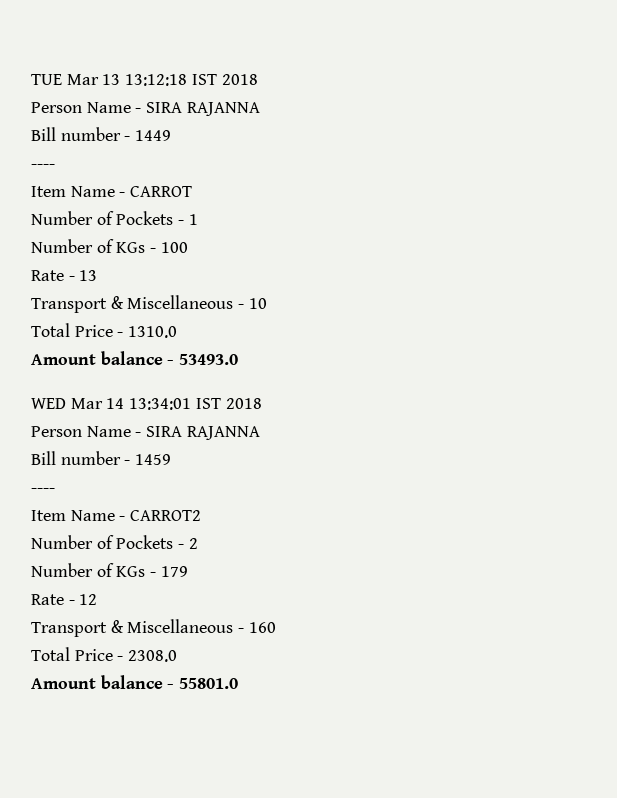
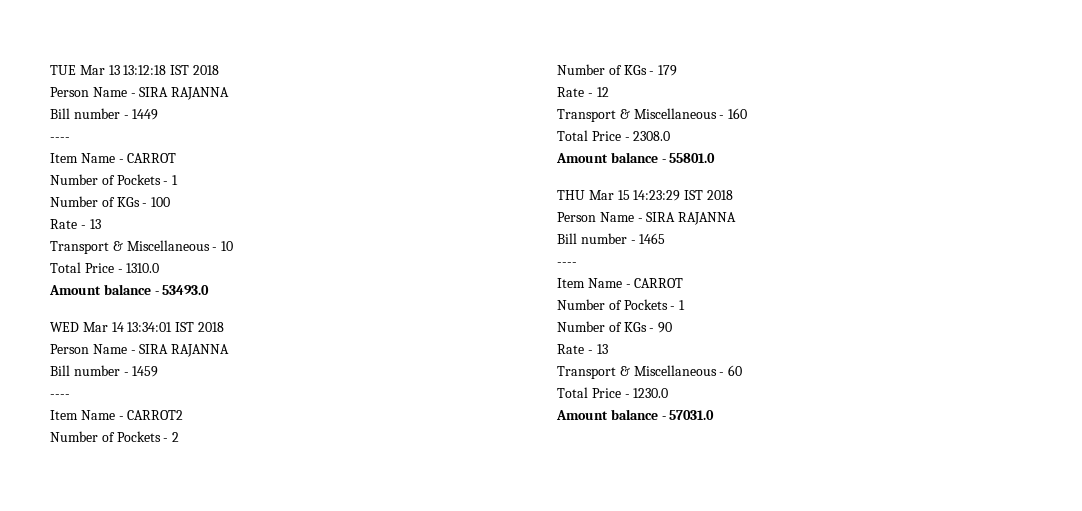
+ THU Mar 15 14:23:29 IST 2018
+ Person Name - SIRA RAJANNA
+ Bill number - 1465
+ ----
+ Item Name - CARROT
+ Number of Pockets - 1
+ Number of KGs - 90
+ Rate - 13
+ Transport & Miscellaneous - 60
+ Total Price - 1230.0
+ Amount balance - 57031.0

